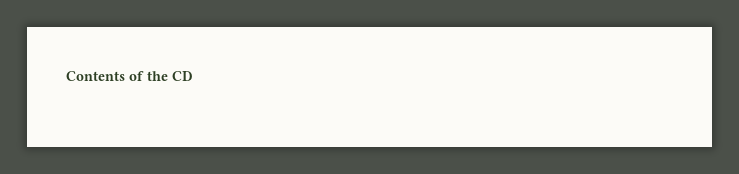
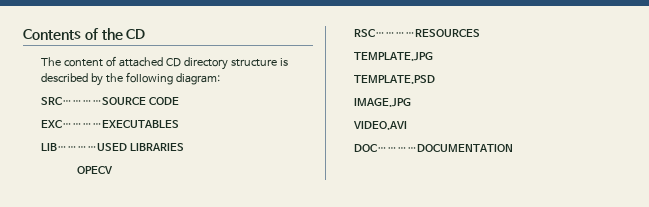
+ The content of attached CD directory structure is described by the following diagram:
+ SRC…………SOURCE CODE
+ EXC…………EXECUTABLES
+ LIB…………USED LIBRARIES
+ OPECV
+ RSC…………RESOURCES
+ TEMPLATE.JPG
+ TEMPLATE.PSD
+ IMAGE.JPG
+ VIDEO.AVI
+ DOC…………DOCUMENTATION

